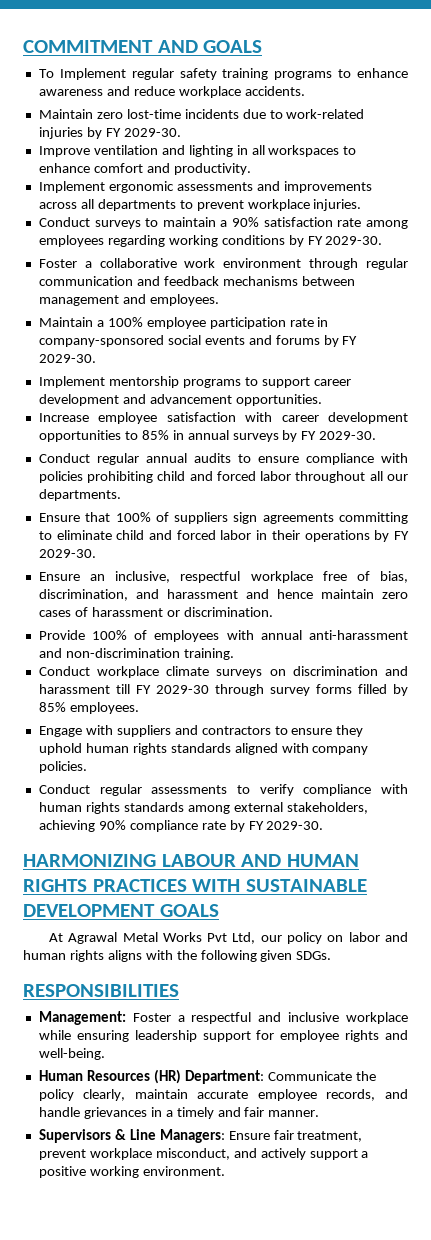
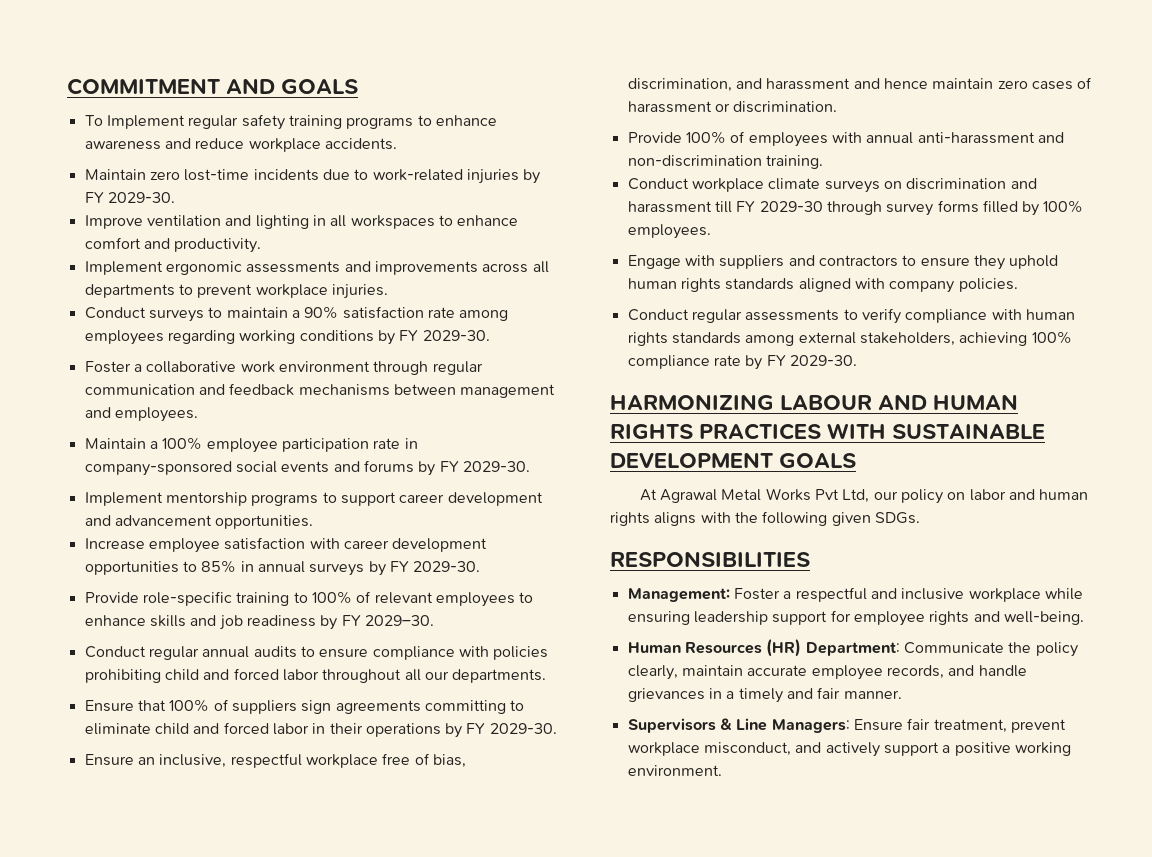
+ Provide role-specific training to 100% of relevant employees to enhance skills and job readiness by FY 2029–30.
- Conduct workplace climate surveys on discrimination and harassment till FY 2029-30 through survey forms filled by 85% employees.
+ Conduct workplace climate surveys on discrimination and harassment till FY 2029-30 through survey forms filled by 100% employees.
- Conduct regular assessments to verify compliance with human rights standards among external stakeholders, achieving 90% compliance rate by FY 2029-30.
+ Conduct regular assessments to verify compliance with human rights standards among external stakeholders, achieving 100% compliance rate by FY 2029-30.

